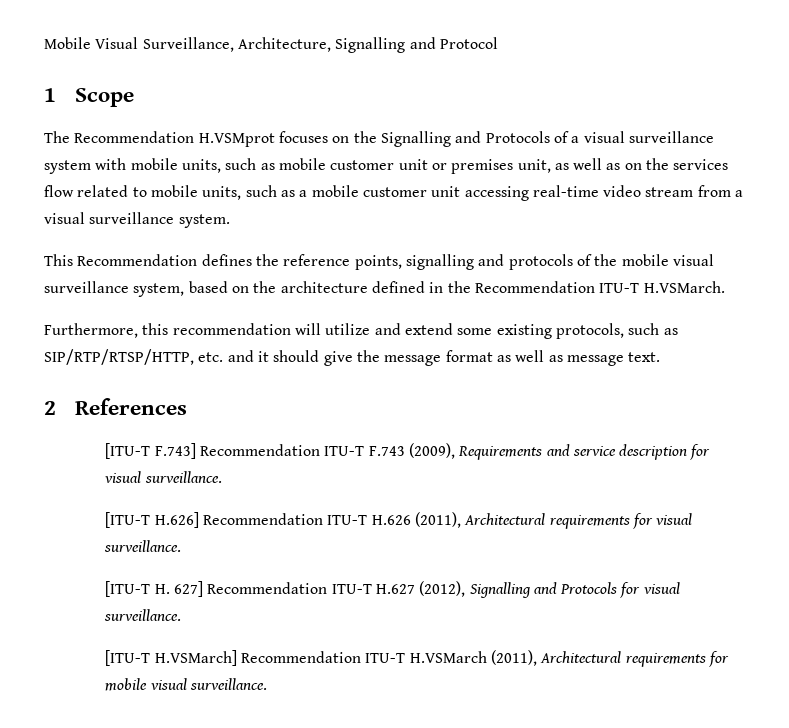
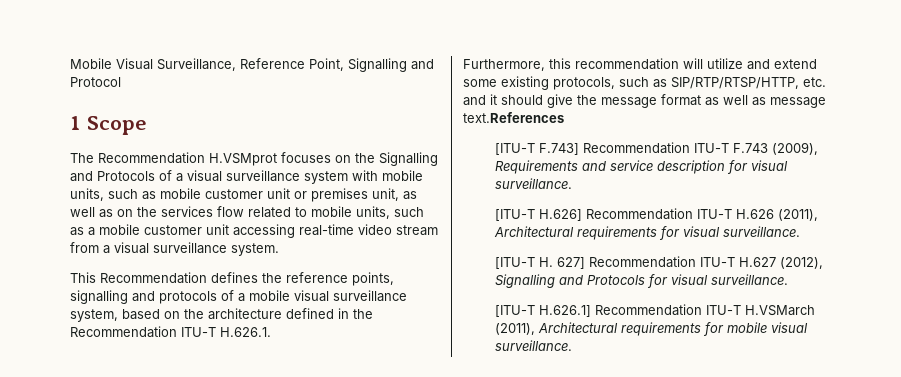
- Mobile Visual Surveillance, Architecture, Signalling and Protocol
+ Mobile Visual Surveillance, Reference Point, Signalling and Protocol
- This Recommendation defines the reference points, signalling and protocols of the mobile visual surveillance system, based on the architecture defined in the Recommendation ITU-T H.VSMarch.
+ This Recommendation defines the reference points, signalling and protocols of a mobile visual surveillance system, based on the architecture defined in the Recommendation ITU-T H.626.1.
- Furthermore, this recommendation will utilize and extend some existing protocols, such as SIP/RTP/RTSP/HTTP, etc. and it should give the message format as well as message text.
- 2 References
+ Furthermore, this recommendation will utilize and extend some existing protocols, such as SIP/RTP/RTSP/HTTP, etc. and it should give the message format as well as message text.References
- [ITU-T H.VSMarch] Recommendation ITU-T H.VSMarch (2011), Architectural requirements for mobile visual surveillance.
+ [ITU-T H.626.1] Recommendation ITU-T H.VSMarch (2011), Architectural requirements for mobile visual surveillance.

